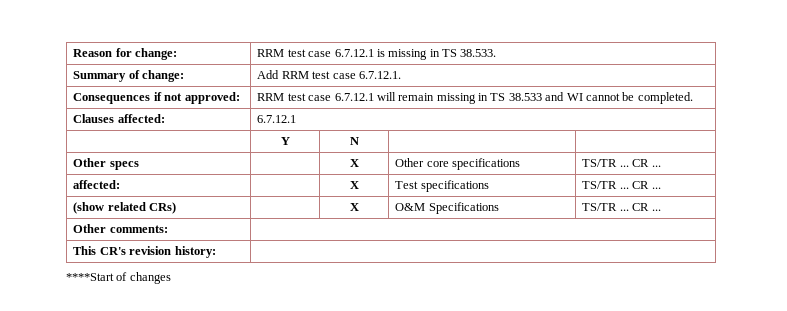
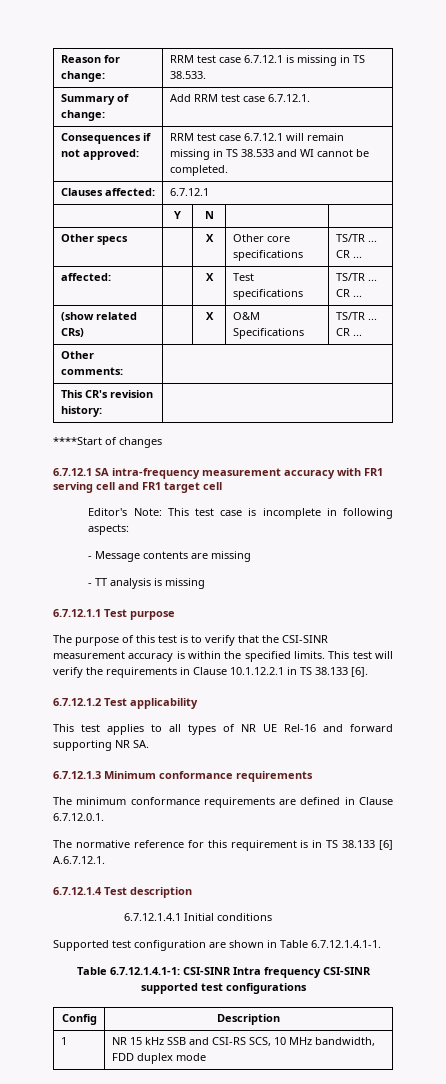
+ 6.7.12.1 SA intra-frequency measurement accuracy with FR1 serving cell and FR1 target cell
+ Editor's Note: This test case is incomplete in following aspects:
+ - Message contents are missing
+ - TT analysis is missing
+ 6.7.12.1.1 Test purpose
+ The purpose of this test is to verify that the CSI-SINR measurement accuracy is within the specified limits. This test will verify the requirements in Clause 10.1.12.2.1 in TS 38.133 [6].
+ 6.7.12.1.2 Test applicability
+ This test applies to all types of NR UE Rel-16 and forward supporting NR SA.
+ 6.7.12.1.3 Minimum conformance requirements
+ The minimum conformance requirements are defined in Clause 6.7.12.0.1.
+ The normative reference for this requirement is in TS 38.133 [6] A.6.7.12.1.
+ 6.7.12.1.4 Test description
+ 6.7.12.1.4.1 Initial conditions
+ Supported test configuration are shown in Table 6.7.12.1.4.1-1.
+ Table 6.7.12.1.4.1-1: CSI-SINR Intra frequency CSI-SINR supported test configurations
+ Config | Description
+ 1 | NR 15 kHz SSB and CSI-RS SCS, 10 MHz bandwidth, FDD duplex mode

